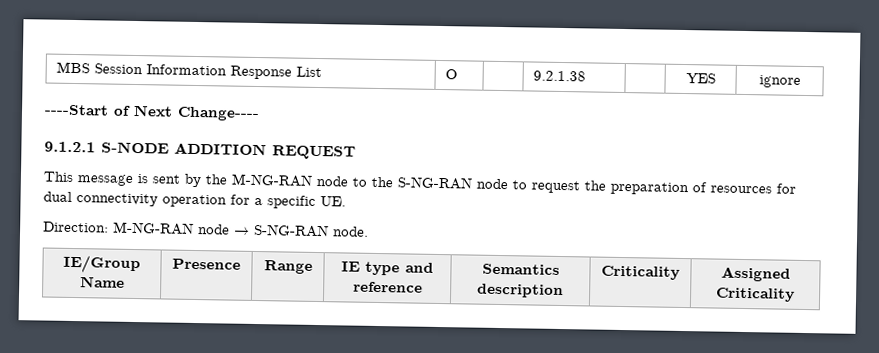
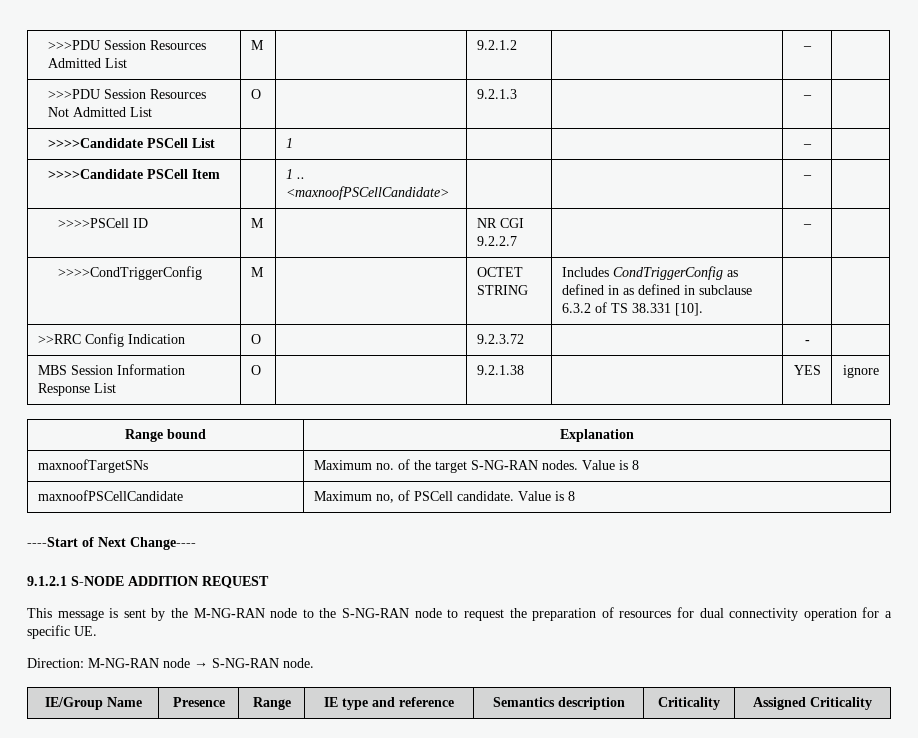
+ >>>PDU Session Resources Admitted List | M | | 9.2.1.2 | | – |
+ >>>PDU Session Resources Not Admitted List | O | | 9.2.1.3 | | – |
+ >>>>Candidate PSCell List | | 1 | | | – |
+ >>>>Candidate PSCell Item | | 1 .. <maxnoofPSCellCandidate> | | | – |
+ >>>>PSCell ID | M | | NR CGI 9.2.2.7 | | – |
+ >>>>CondTriggerConfig | M | | OCTET STRING | Includes CondTriggerConfig as defined in as defined in subclause 6.3.2 of TS 38.331 [10]. | |
+ >>RRC Config Indication | O | | 9.2.3.72 | | - |
+ Range bound | Explanation
+ maxnoofTargetSNs | Maximum no. of the target S-NG-RAN nodes. Value is 8
+ maxnoofPSCellCandidate | Maximum no, of PSCell candidate. Value is 8

